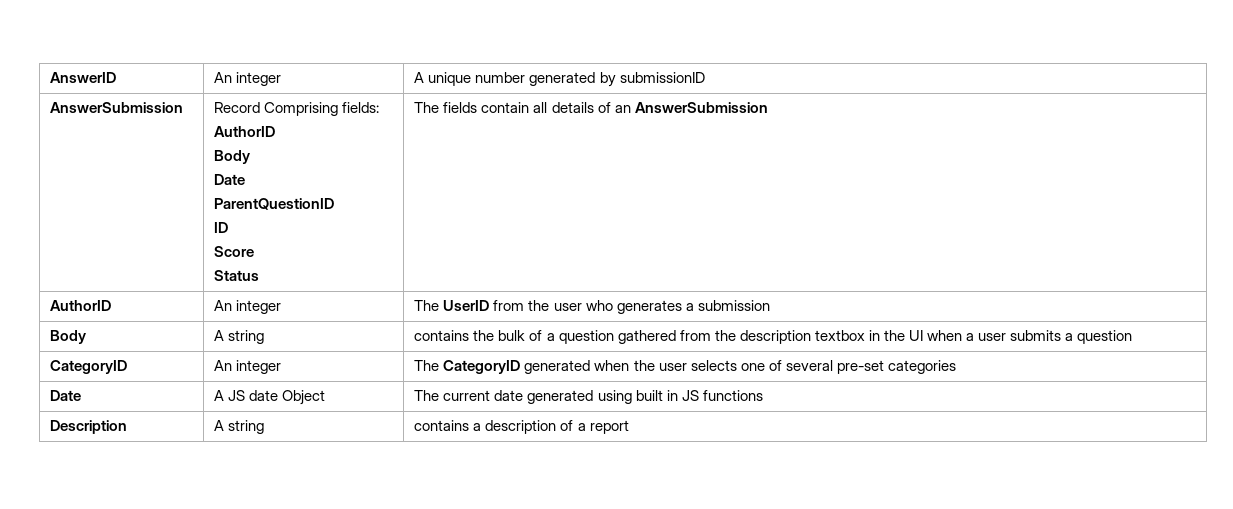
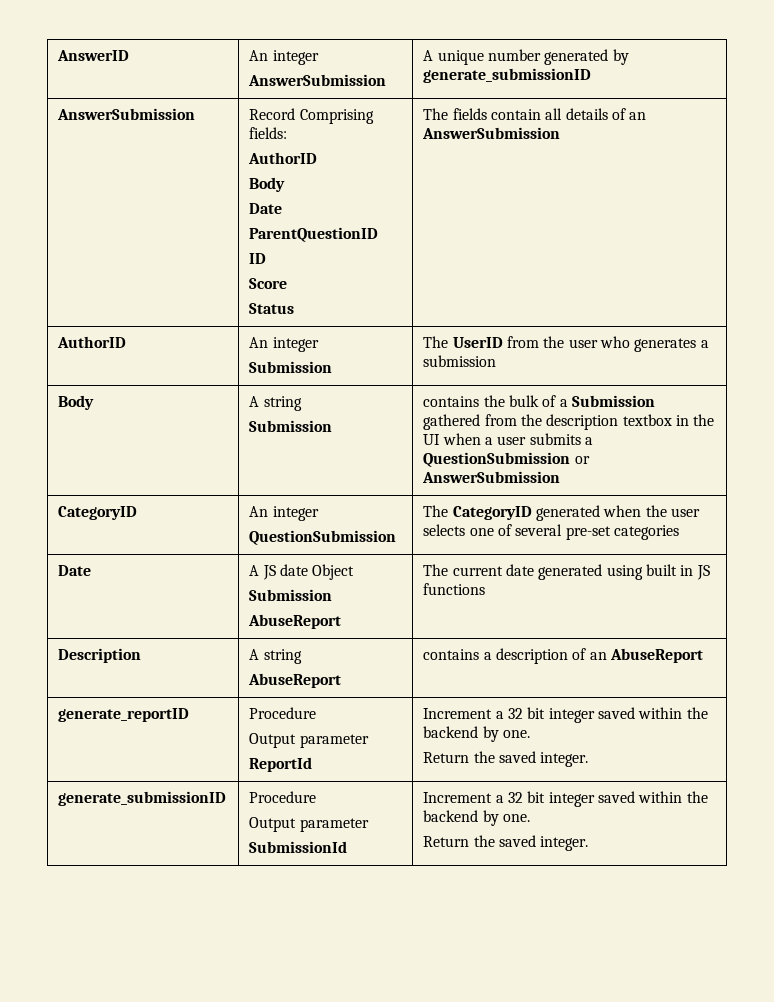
- AnswerID | An integer | A unique number generated by submissionID
+ AnswerID | An integer
+ AnswerSubmission | A unique number generated by generate_submissionID
- AuthorID | An integer | The UserID from the user who generates a submission
+ AuthorID | An integer
+ Submission | The UserID from the user who generates a submission
- Body | A string | contains the bulk of a question gathered from the description textbox in the UI when a user submits a question
+ Body | A string
+ Submission | contains the bulk of a Submission gathered from the description textbox in the UI when a user submits a QuestionSubmission or AnswerSubmission
- CategoryID | An integer | The CategoryID generated when the user selects one of several pre-set categories
+ CategoryID | An integer
+ QuestionSubmission | The CategoryID generated when the user selects one of several pre-set categories
- Date | A JS date Object | The current date generated using built in JS functions
+ Date | A JS date Object
+ Submission
+ AbuseReport | The current date generated using built in JS functions
- Description | A string | contains a description of a report
+ Description | A string
+ AbuseReport | contains a description of an AbuseReport
+ generate_reportID | Procedure
+ Output parameter
+ ReportId | Increment a 32 bit integer saved within the backend by one.
+ Return the saved integer.
+ generate_submissionID | Procedure
+ Output parameter
+ SubmissionId | Increment a 32 bit integer saved within the backend by one.
+ Return the saved integer.

